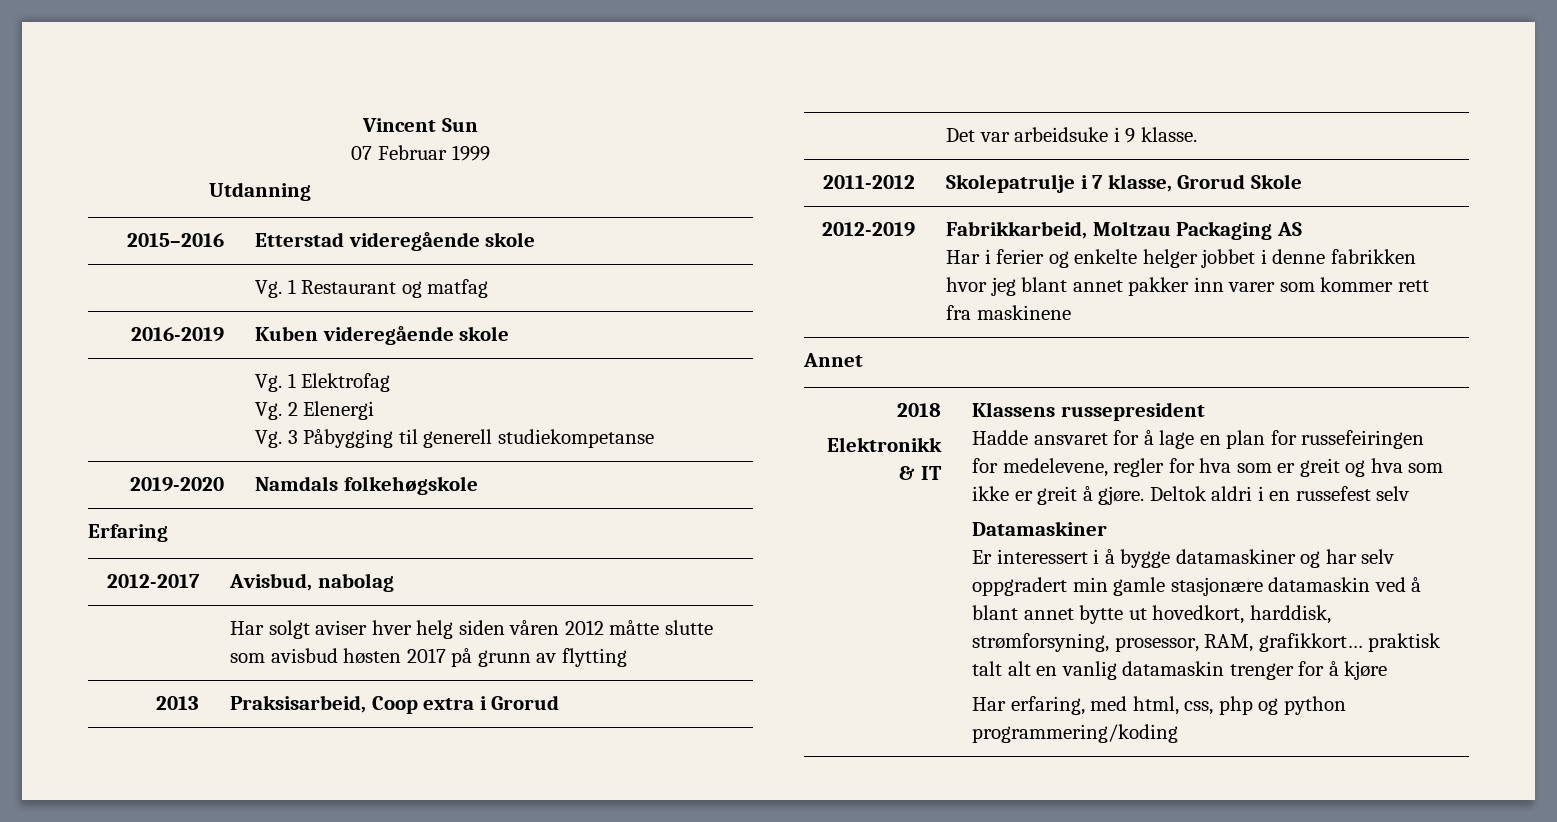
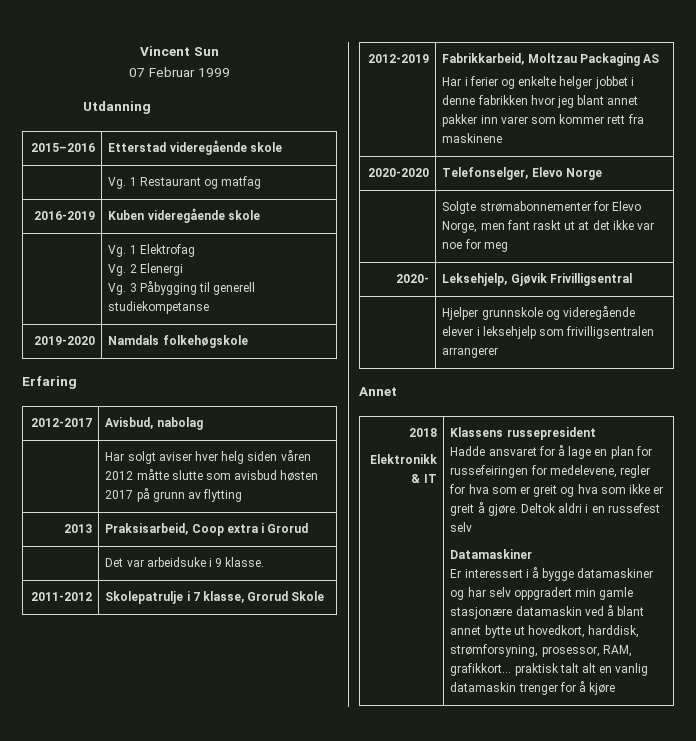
+ 2020-2020 | Telefonselger, Elevo Norge
+ | Solgte strømabonnementer for Elevo Norge, men fant raskt ut at det ikke var noe for meg
+ 2020- | Leksehjelp, Gjøvik Frivilligsentral
+ | Hjelper grunnskole og videregående elever i leksehjelp som frivilligsentralen arrangerer
- Har erfaring, med html, css, php og python programmering/koding

